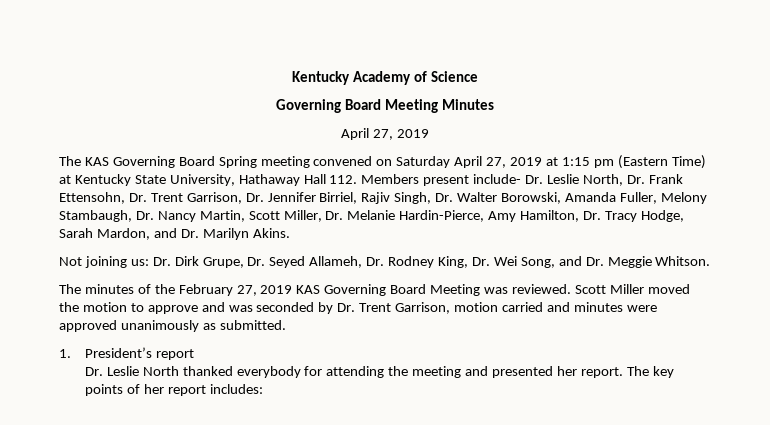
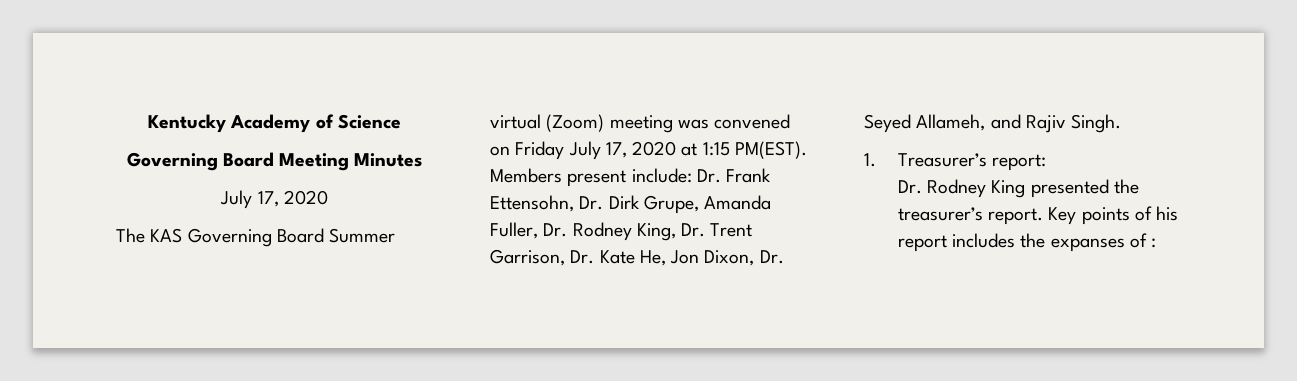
  Governing Board Meeting Minutes
- April 27, 2019
+ July 17, 2020
- The KAS Governing Board Spring meeting convened on Saturday April 27, 2019 at 1:15 pm (Eastern Time) at Kentucky State University, Hathaway Hall 112. Members present include- Dr. Leslie North, Dr. Frank Ettensohn, Dr. Trent Garrison, Dr. Jennifer Birriel, Rajiv Singh, Dr. Walter Borowski, Amanda Fuller, Melony Stambaugh, Dr. Nancy Martin, Scott Miller, Dr. Melanie Hardin-Pierce, Amy Hamilton, Dr. Tracy Hodge, Sarah Mardon, and Dr. Marilyn Akins.
- Not joining us: Dr. Dirk Grupe, Dr. Seyed Allameh, Dr. Rodney King, Dr. Wei Song, and Dr. Meggie Whitson.
- The minutes of the February 27, 2019 KAS Governing Board Meeting was reviewed. Scott Miller moved the motion to approve and was seconded by Dr. Trent Garrison, motion carried and minutes were approved unanimously as submitted.
+ The KAS Governing Board Summer virtual (Zoom) meeting was convened on Friday July 17, 2020 at 1:15 PM(EST). Members present include: Dr. Frank Ettensohn, Dr. Dirk Grupe, Amanda Fuller, Dr. Rodney King, Dr. Trent Garrison, Dr. Kate He, Jon Dixon, Dr. Seyed Allameh, and Rajiv Singh.
- 1. President’s report
- Dr. Leslie North thanked everybody for attending the meeting and presented her report. The key points of her report includes:
+ 1. Treasurer’s report:
+ Dr. Rodney King presented the treasurer’s report. Key points of his report includes the expanses of :

